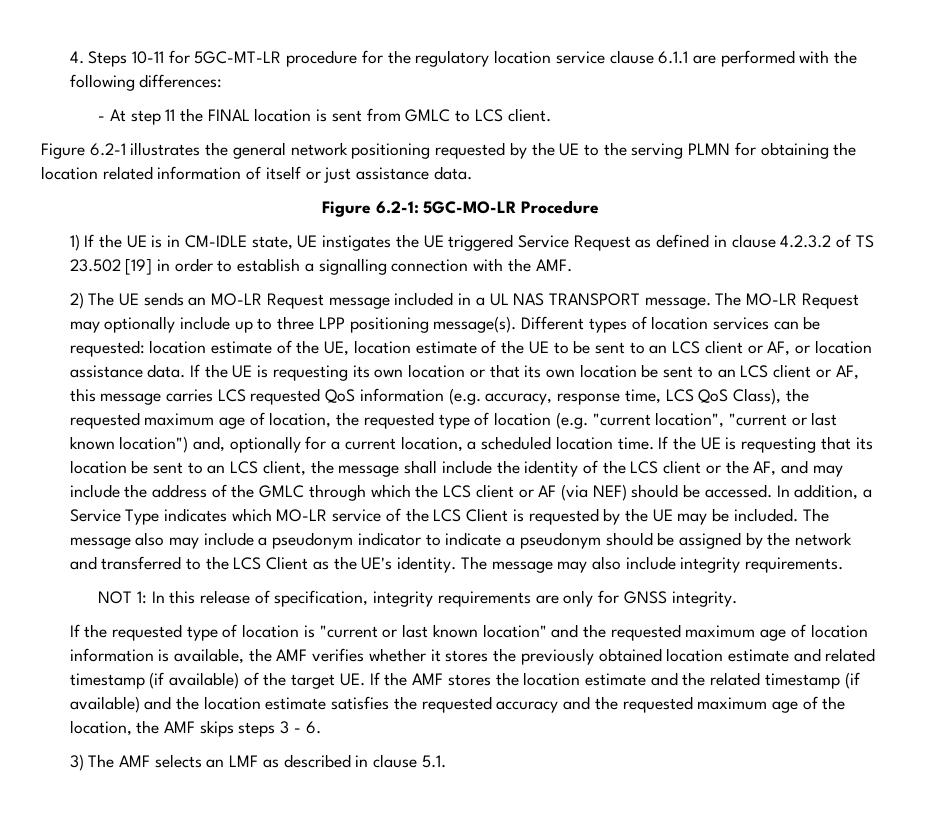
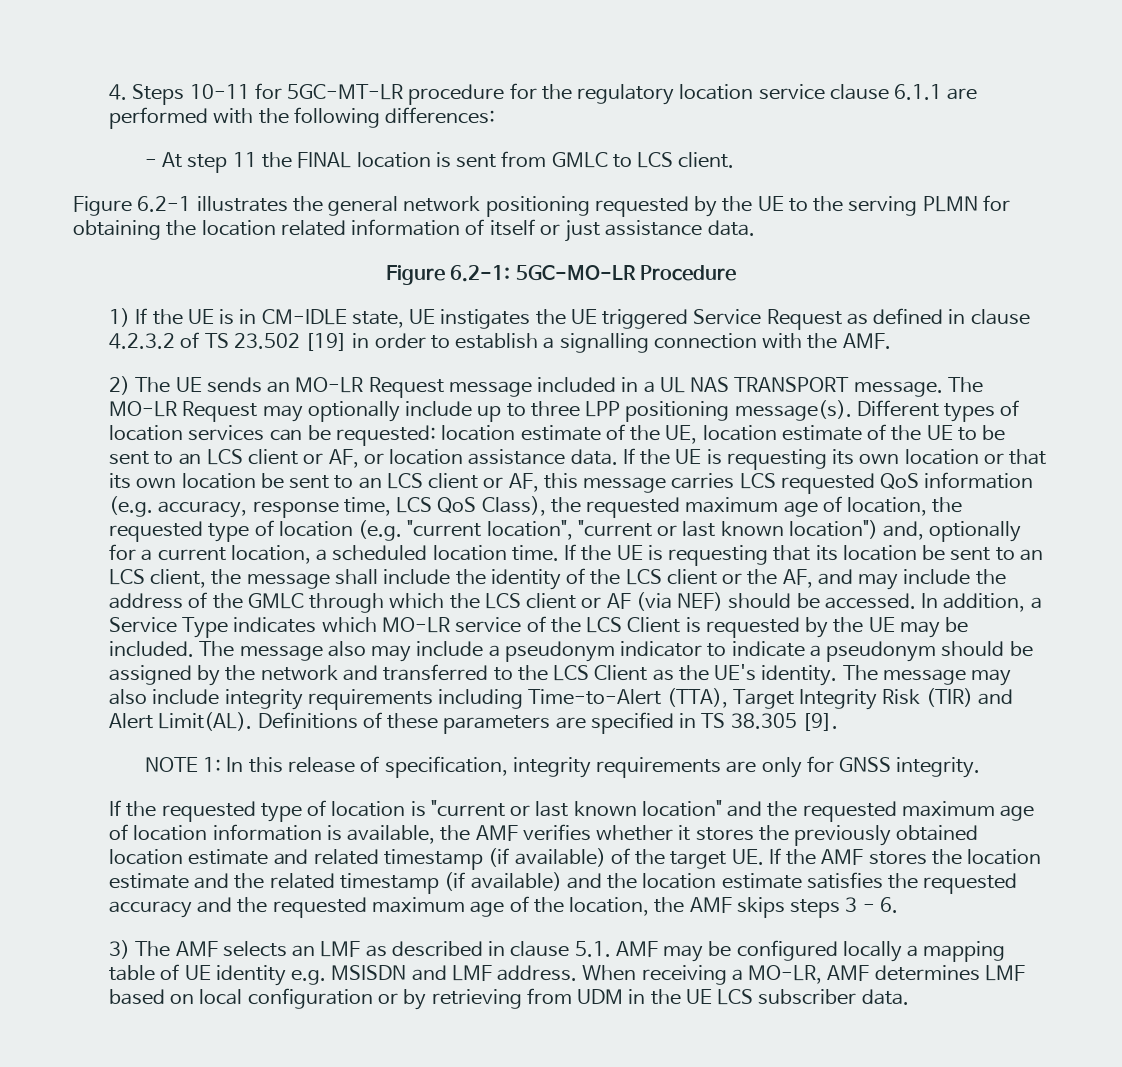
- The message may also include integrity requirements.
- NOT 1: In this release of specification, integrity requirements are only for GNSS integrity.
+ The message may also include integrity requirements including Time-to-Alert (TTA), Target Integrity Risk (TIR) and Alert Limit(AL). Definitions of these parameters are specified in TS 38.305 [9].
+ NOTE 1: In this release of specification, integrity requirements are only for GNSS integrity.
- 3) The AMF selects an LMF as described in clause 5.1.
+ 3) The AMF selects an LMF as described in clause 5.1. AMF may be configured locally a mapping table of UE identity e.g. MSISDN and LMF address. When receiving a MO-LR, AMF determines LMF based on local configuration or by retrieving from UDM in the UE LCS subscriber data.

